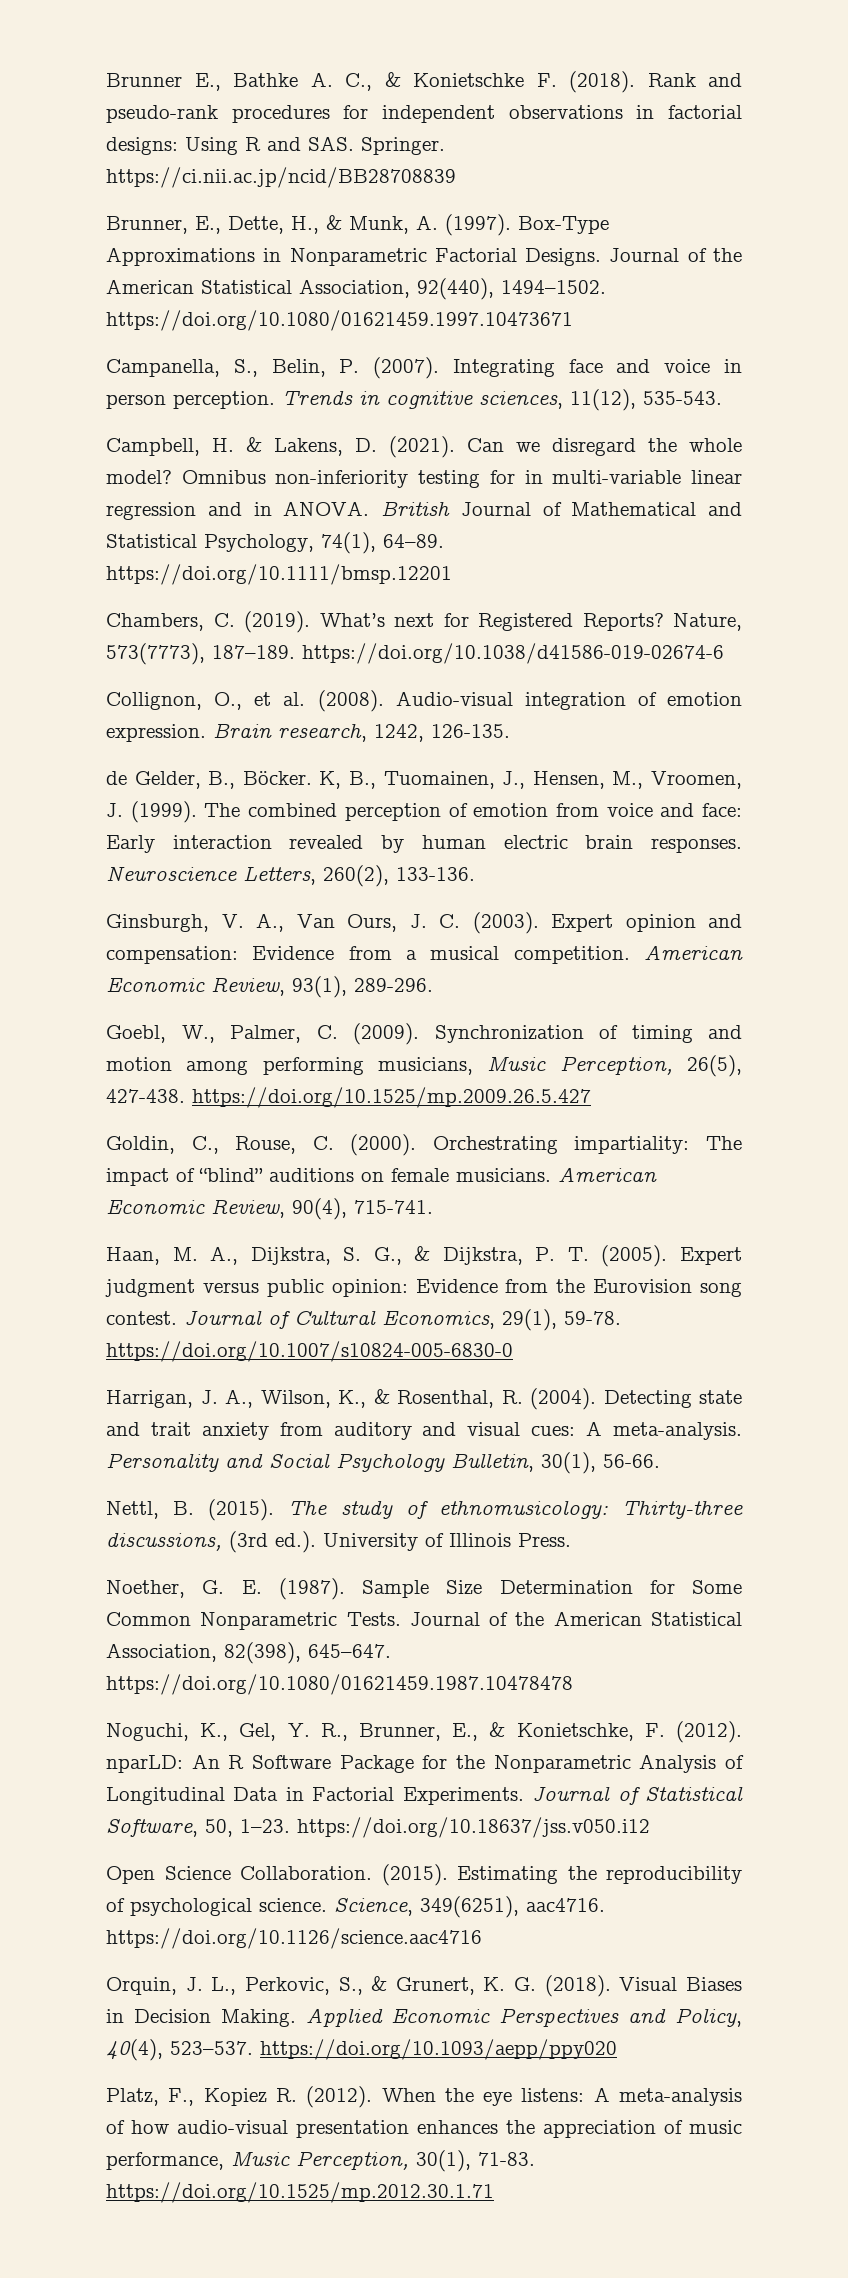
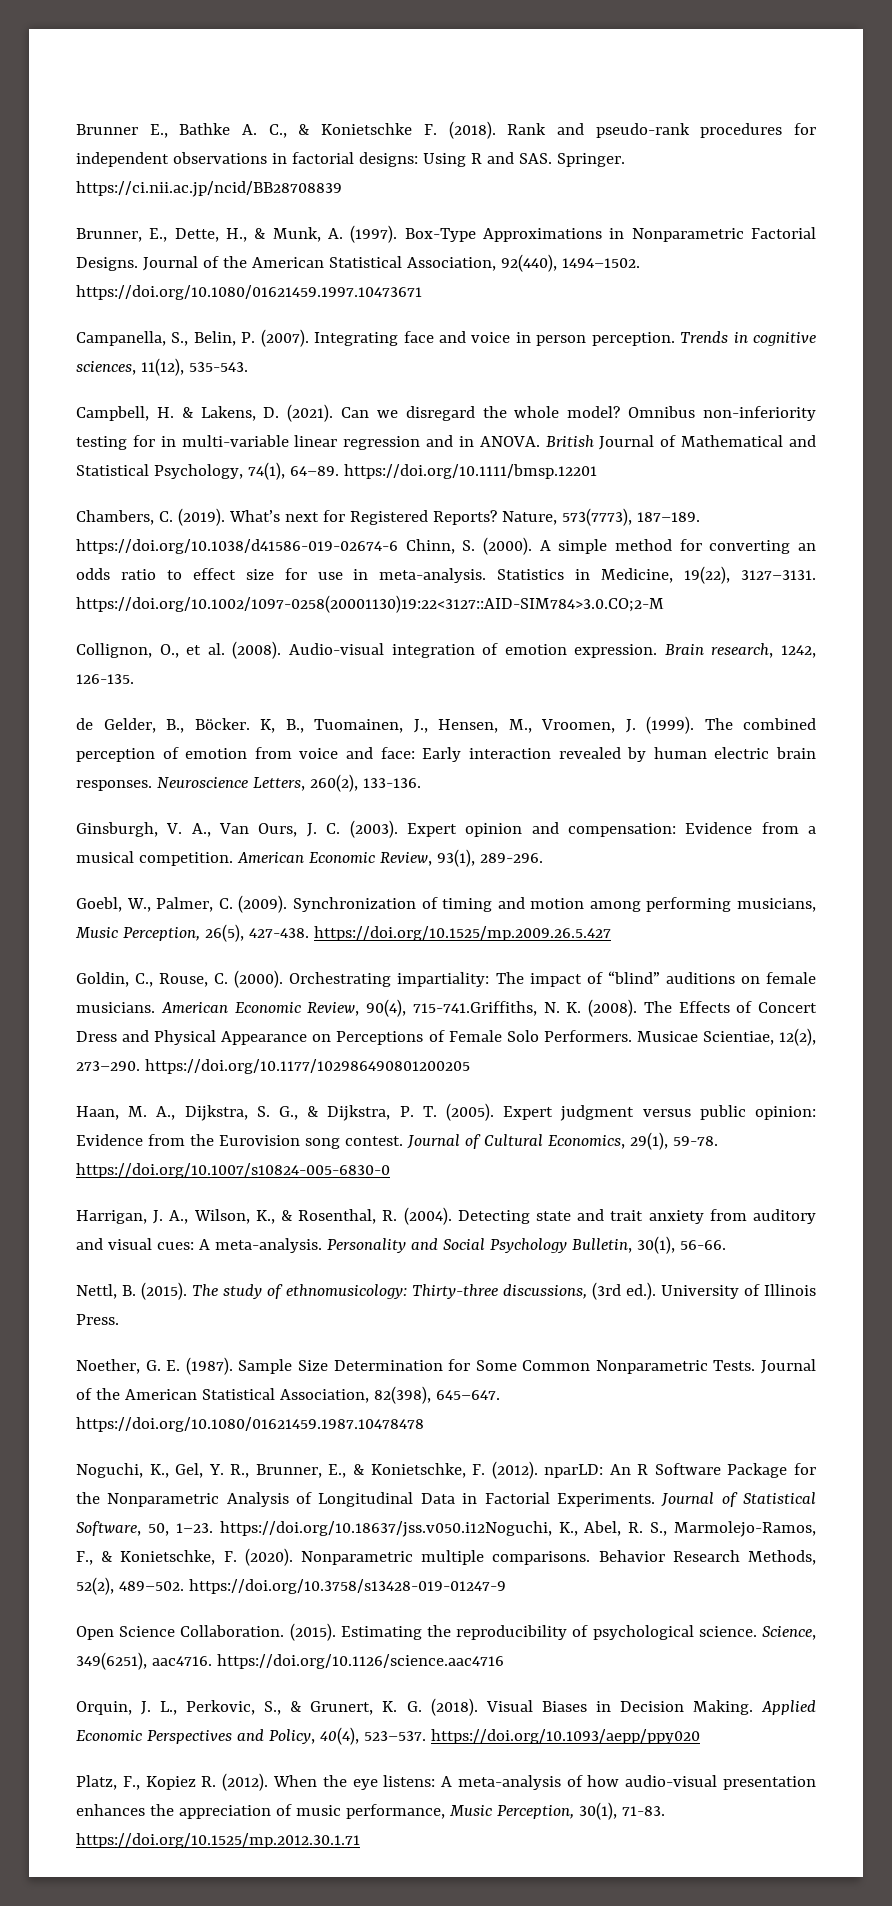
- Nature, 573(7773), 187–189. https://doi.org/10.1038/d41586-019-02674-6
+ Nature, 573(7773), 187–189. https://doi.org/10.1038/d41586-019-02674-6 Chinn, S. (2000). A simple method for converting an odds ratio to effect size for use in meta-analysis. Statistics in Medicine, 19(22), 3127–3131. https://doi.org/10.1002/1097-0258(20001130)19:22<3127::AID-SIM784>3.0.CO;2-M
- American Economic Review, 90(4), 715-741.
+ American Economic Review, 90(4), 715-741.Griffiths, N. K. (2008). The Effects of Concert Dress and Physical Appearance on Perceptions of Female Solo Performers. Musicae Scientiae, 12(2), 273–290. https://doi.org/10.1177/102986490801200205
- Journal of Statistical Software, 50, 1–23. https://doi.org/10.18637/jss.v050.i12
+ Journal of Statistical Software, 50, 1–23. https://doi.org/10.18637/jss.v050.i12Noguchi, K., Abel, R. S., Marmolejo-Ramos, F., & Konietschke, F. (2020). Nonparametric multiple comparisons. Behavior Research Methods, 52(2), 489–502. https://doi.org/10.3758/s13428-019-01247-9

